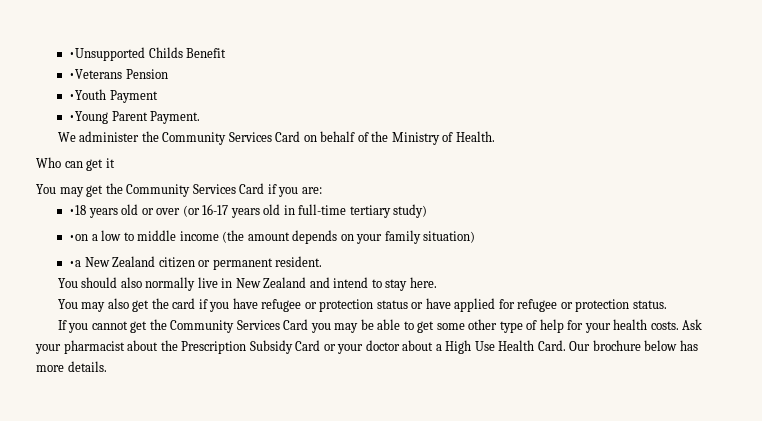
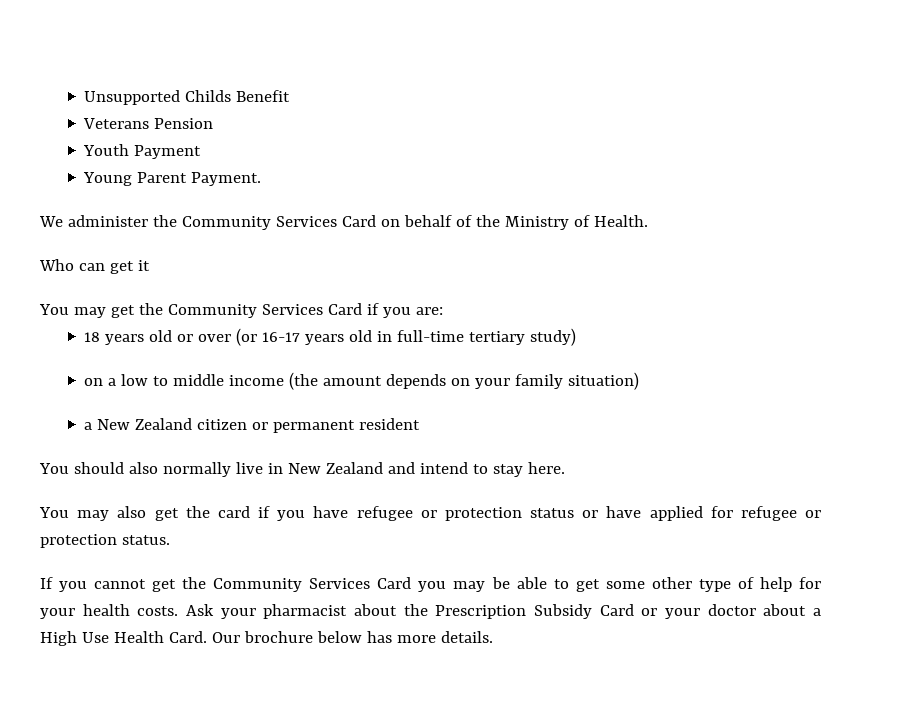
- •Unsupported Childs Benefit
+ Unsupported Childs Benefit
- •Veterans Pension
+ Veterans Pension
- •Youth Payment
+ Youth Payment
- •Young Parent Payment.
+ Young Parent Payment.
- •18 years old or over (or 16-17 years old in full-time tertiary study)
+ 18 years old or over (or 16-17 years old in full-time tertiary study)
- •on a low to middle income (the amount depends on your family situation)
+ on a low to middle income (the amount depends on your family situation)
- •a New Zealand citizen or permanent resident.
+ a New Zealand citizen or permanent resident

